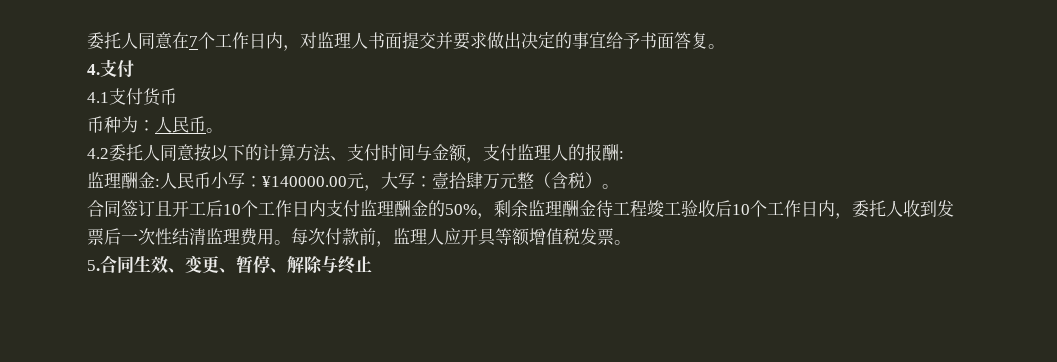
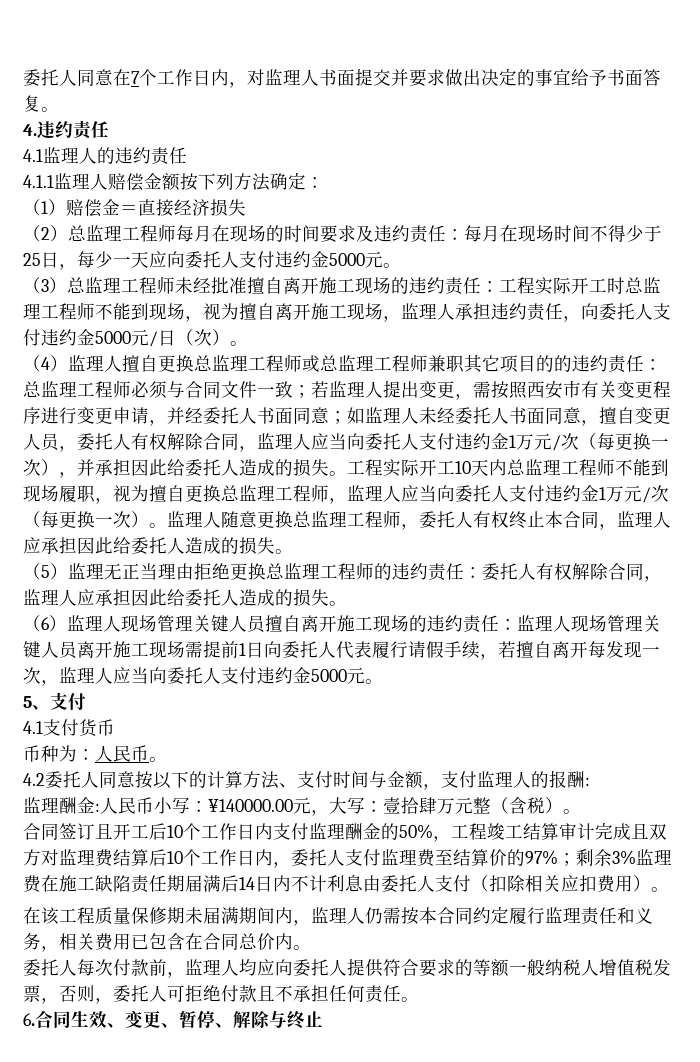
- 4.支付
+ 4.违约责任
+ 4.1监理人的违约责任
+ 4.1.1监理人赔偿金额按下列方法确定：
+ （1）赔偿金＝直接经济损失
+ （2）总监理工程师每月在现场的时间要求及违约责任：每月在现场时间不得少于25日，每少一天应向委托人支付违约金5000元。
+ （3）总监理工程师未经批准擅自离开施工现场的违约责任：工程实际开工时总监理工程师不能到现场，视为擅自离开施工现场，监理人承担违约责任，向委托人支付违约金5000元/日（次）。
+ （4）监理人擅自更换总监理工程师或总监理工程师兼职其它项目的的违约责任：总监理工程师必须与合同文件一致；若监理人提出变更，需按照西安市有关变更程序进行变更申请，并经委托人书面同意；如监理人未经委托人书面同意，擅自变更人员，委托人有权解除合同，监理人应当向委托人支付违约金1万元/次（每更换一次），并承担因此给委托人造成的损失。工程实际开工10天内总监理工程师不能到现场履职，视为擅自更换总监理工程师，监理人应当向委托人支付违约金1万元/次（每更换一次）。监理人随意更换总监理工程师，委托人有权终止本合同，监理人应承担因此给委托人造成的损失。
+ （5）监理无正当理由拒绝更换总监理工程师的违约责任：委托人有权解除合同，监理人应承担因此给委托人造成的损失。
+ （6）监理人现场管理关键人员擅自离开施工现场的违约责任：监理人现场管理关键人员离开施工现场需提前1日向委托人代表履行请假手续，若擅自离开每发现一次，监理人应当向委托人支付违约金5000元。
+ 5、支付
- 合同签订且开工后10个工作日内支付监理酬金的50%，剩余监理酬金待工程竣工验收后10个工作日内，委托人收到发票后一次性结清监理费用。每次付款前，监理人应开具等额增值税发票。
- 5.合同生效、变更、暂停、解除与终止
+ 合同签订且开工后10个工作日内支付监理酬金的50%，工程竣工结算审计完成且双方对监理费结算后10个工作日内，委托人支付监理费至结算价的97%；剩余3%监理费在施工缺陷责任期届满后14日内不计利息由委托人支付（扣除相关应扣费用）。
+ 在该工程质量保修期未届满期间内，监理人仍需按本合同约定履行监理责任和义务，相关费用已包含在合同总价内。
+ 委托人每次付款前，监理人均应向委托人提供符合要求的等额一般纳税人增值税发票，否则，委托人可拒绝付款且不承担任何责任。
+ 6.合同生效、变更、暂停、解除与终止

